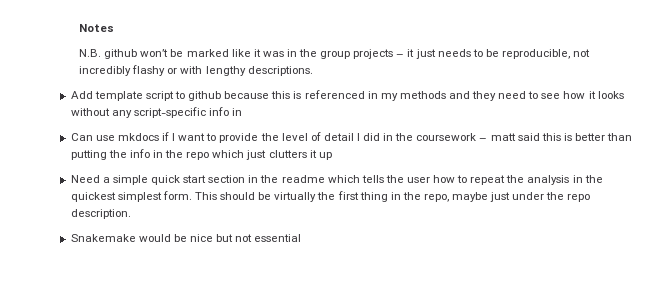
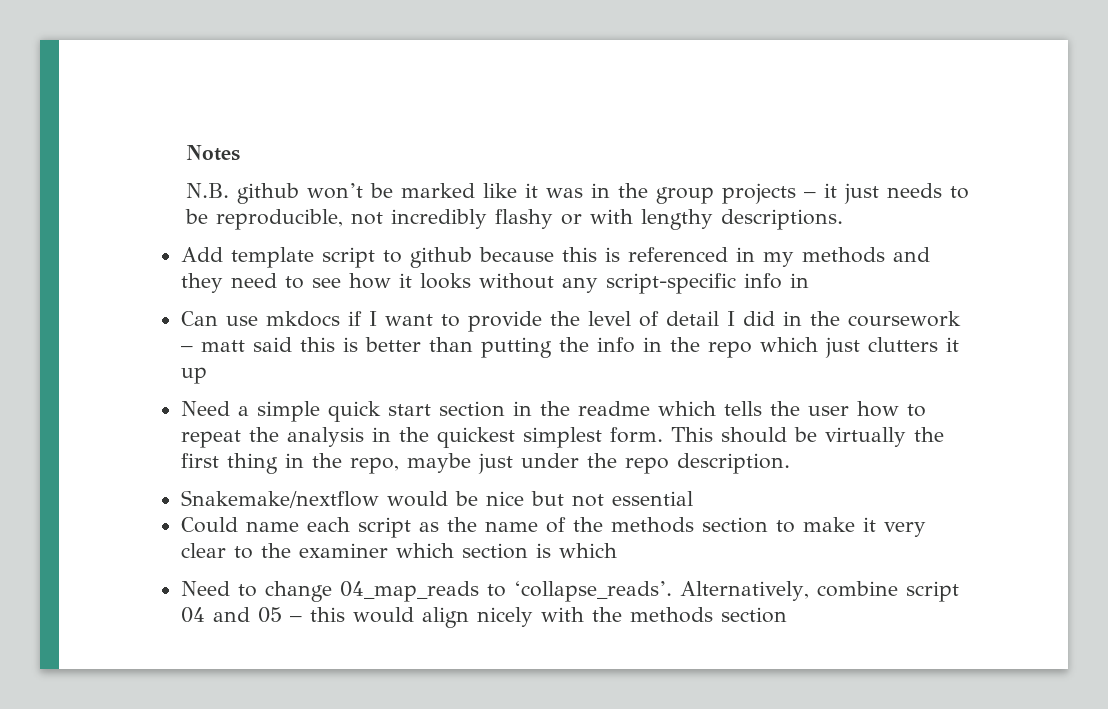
- Snakemake would be nice but not essential
+ Snakemake/nextflow would be nice but not essential
+ Could name each script as the name of the methods section to make it very clear to the examiner which section is which
+ Need to change 04_map_reads to ‘collapse_reads’. Alternatively, combine script 04 and 05 – this would align nicely with the methods section

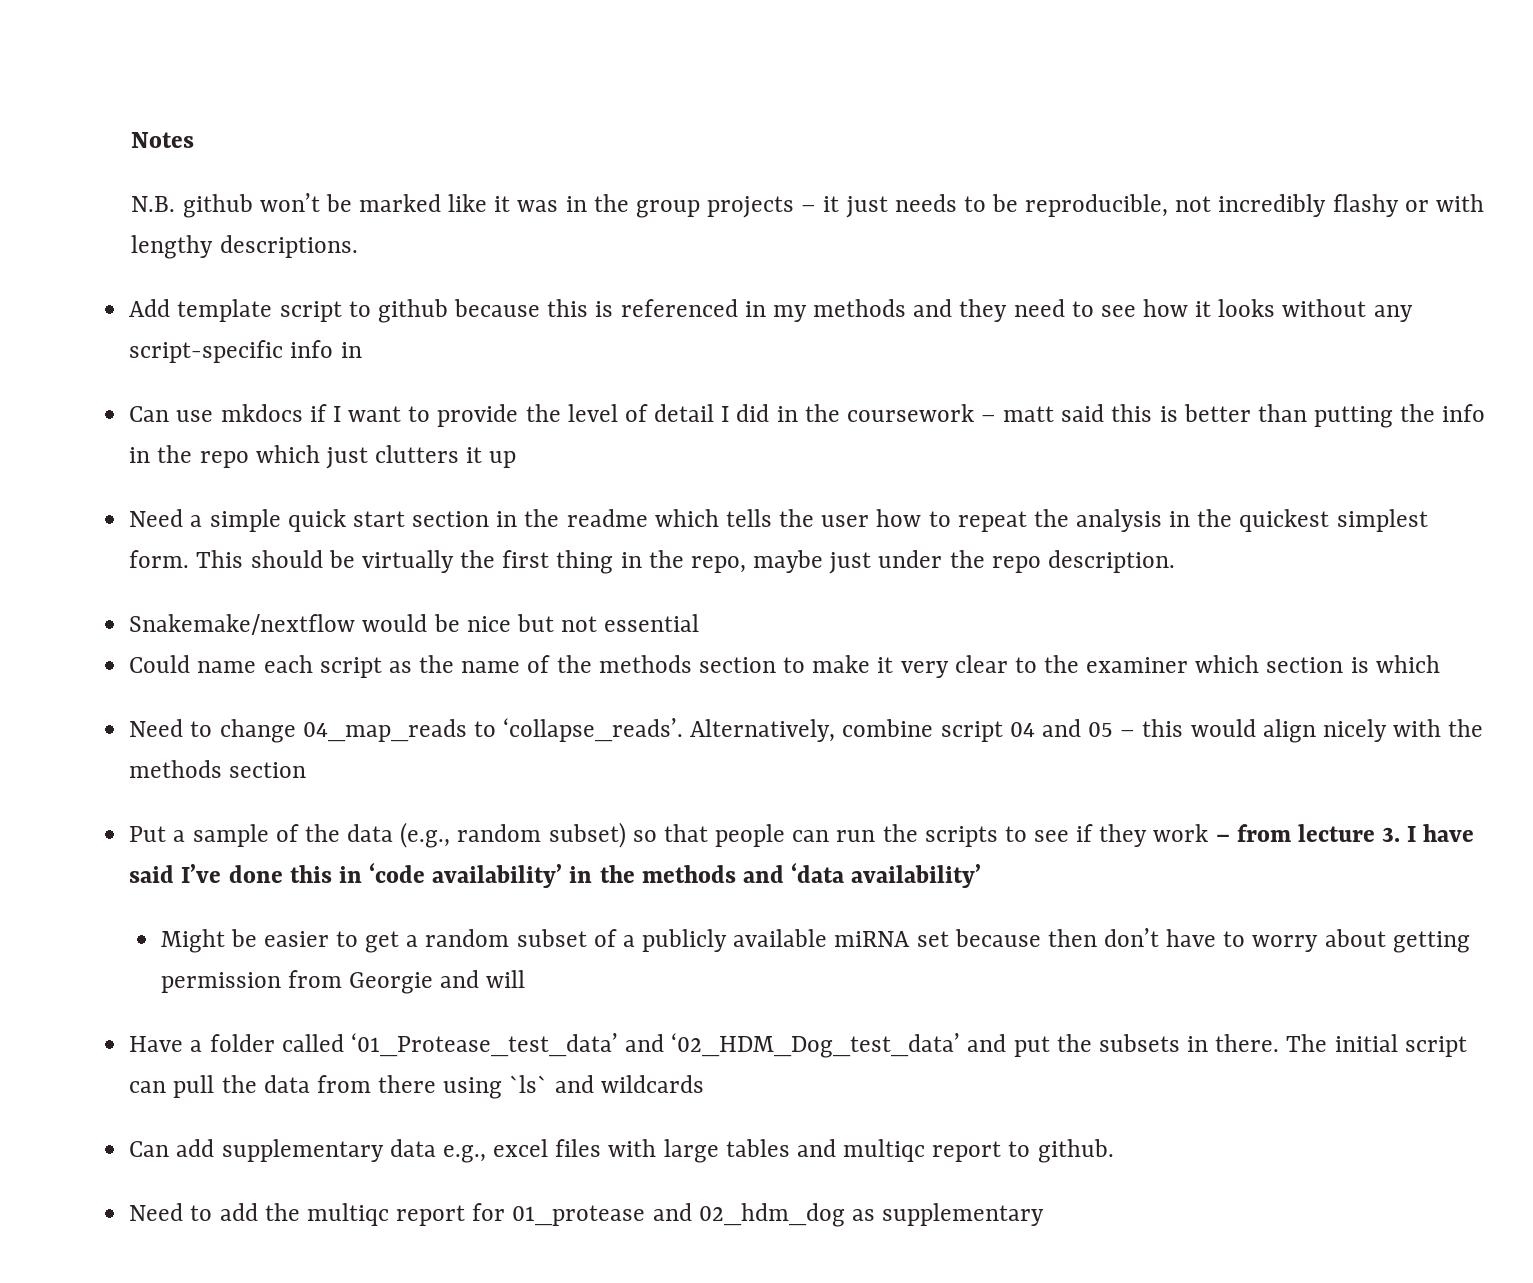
+ Put a sample of the data (e.g., random subset) so that people can run the scripts to see if they work – from lecture 3. I have said I’ve done this in ‘code availability’ in the methods and ‘data availability’
+ Might be easier to get a random subset of a publicly available miRNA set because then don’t have to worry about getting permission from Georgie and will
+ Have a folder called ‘01_Protease_test_data’ and ‘02_HDM_Dog_test_data’ and put the subsets in there. The initial script can pull the data from there using `ls` and wildcards
+ Can add supplementary data e.g., excel files with large tables and multiqc report to github.
+ Need to add the multiqc report for 01_protease and 02_hdm_dog as supplementary

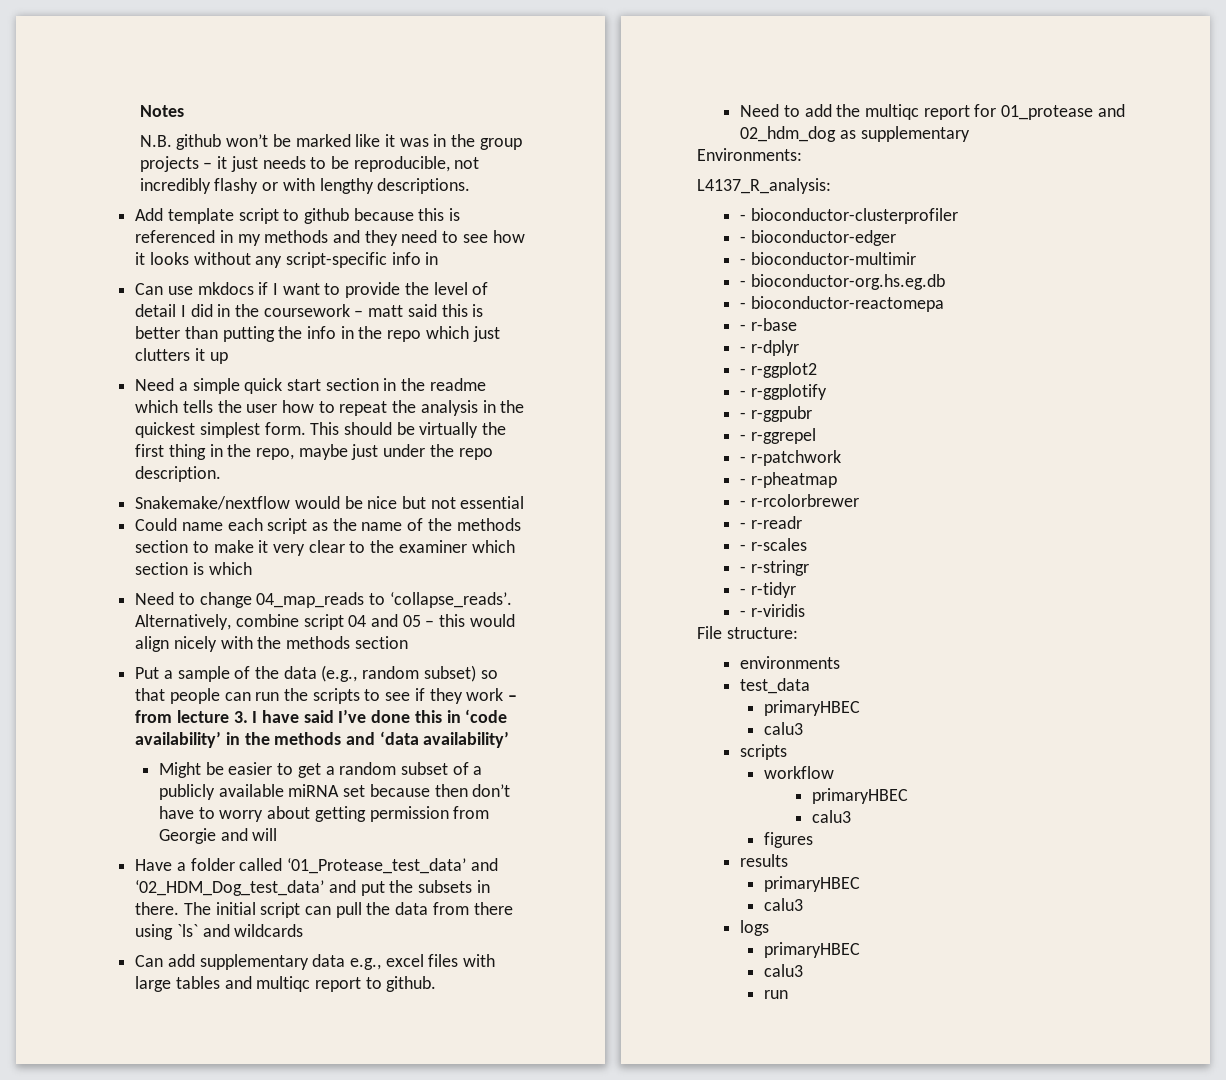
+ Environments:
+ L4137_R_analysis:
+ - bioconductor-clusterprofiler
+ - bioconductor-edger
+ - bioconductor-multimir
+ - bioconductor-org.hs.eg.db
+ - bioconductor-reactomepa
+ - r-base
+ - r-dplyr
+ - r-ggplot2
+ - r-ggplotify
+ - r-ggpubr
+ - r-ggrepel
+ - r-patchwork
+ - r-pheatmap
+ - r-rcolorbrewer
+ - r-readr
+ - r-scales
+ - r-stringr
+ - r-tidyr
+ - r-viridis
+ File structure:
+ environments
+ test_data
+ primaryHBEC
+ calu3
+ scripts
+ workflow
+ primaryHBEC
+ calu3
+ figures
+ results
+ primaryHBEC
+ calu3
+ logs
+ primaryHBEC
+ calu3
+ run

